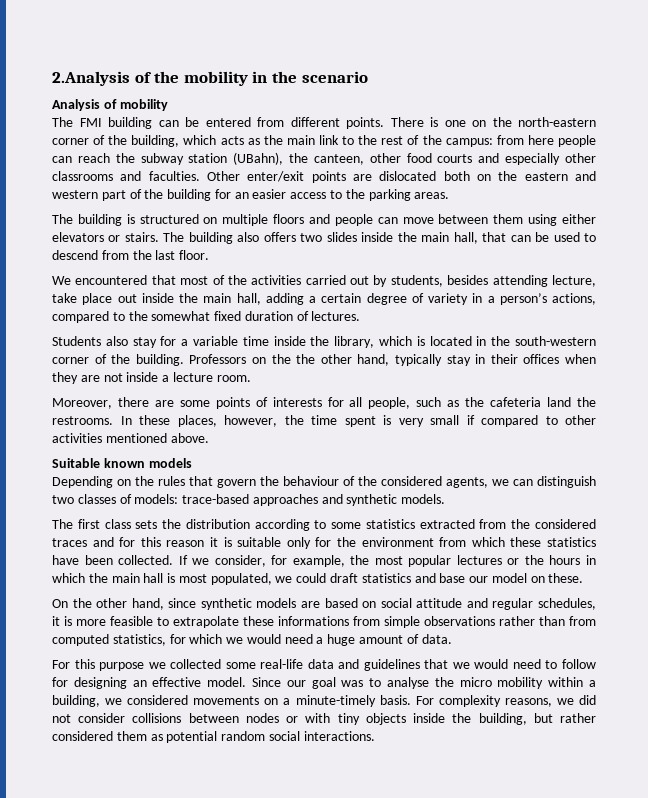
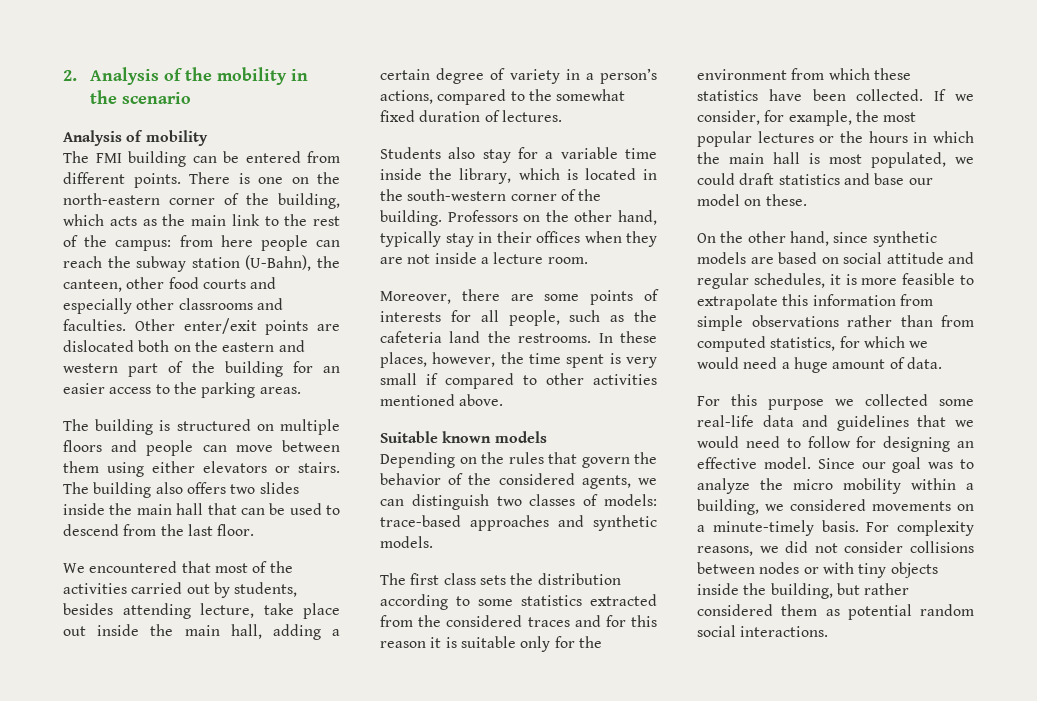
- 2.Analysis of the mobility in the scenario
+ 2. Analysis of the mobility in the scenario
- There is one on the north-eastern corner of the building, which acts as the main link to the rest of the campus: from here people can reach the subway station (UBahn), the canteen, other food courts and especially other classrooms and faculties.
+ There is one on the north-eastern corner of the building, which acts as the main link to the rest of the campus: from here people can reach the subway station (U-Bahn), the canteen, other food courts and especially other classrooms and faculties.
- The building also offers two slides inside the main hall, that can be used to descend from the last floor.
+ The building also offers two slides inside the main hall that can be used to descend from the last floor.
- Professors on the the other hand, typically stay in their offices when they are not inside a lecture room.
+ Professors on the other hand, typically stay in their offices when they are not inside a lecture room.
- Depending on the rules that govern the behaviour of the considered agents, we can distinguish two classes of models: trace-based approaches and synthetic models.
+ Depending on the rules that govern the behavior of the considered agents, we can distinguish two classes of models: trace-based approaches and synthetic models.
- On the other hand, since synthetic models are based on social attitude and regular schedules, it is more feasible to extrapolate these informations from simple observations rather than from computed statistics, for which we would need a huge amount of data.
+ On the other hand, since synthetic models are based on social attitude and regular schedules, it is more feasible to extrapolate this information from simple observations rather than from computed statistics, for which we would need a huge amount of data.
- Since our goal was to analyse the micro mobility within a building, we considered movements on a minute-timely basis.
+ Since our goal was to analyze the micro mobility within a building, we considered movements on a minute-timely basis.

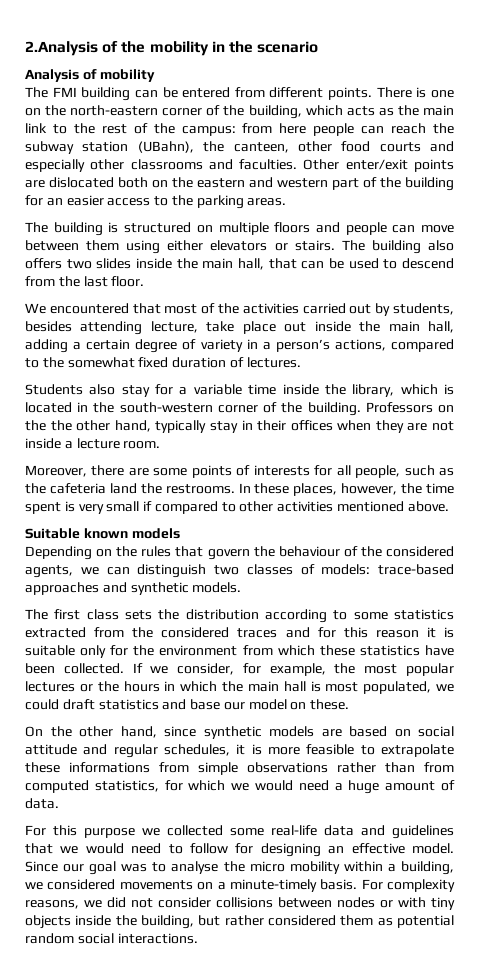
- 2. Analysis of the mobility in the scenario
+ 2.Analysis of the mobility in the scenario
- There is one on the north-eastern corner of the building, which acts as the main link to the rest of the campus: from here people can reach the subway station (U-Bahn), the canteen, other food courts and especially other classrooms and faculties.
+ There is one on the north-eastern corner of the building, which acts as the main link to the rest of the campus: from here people can reach the subway station (UBahn), the canteen, other food courts and especially other classrooms and faculties.
- The building also offers two slides inside the main hall that can be used to descend from the last floor.
+ The building also offers two slides inside the main hall, that can be used to descend from the last floor.
- Professors on the other hand, typically stay in their offices when they are not inside a lecture room.
+ Professors on the the other hand, typically stay in their offices when they are not inside a lecture room.
- Depending on the rules that govern the behavior of the considered agents, we can distinguish two classes of models: trace-based approaches and synthetic models.
+ Depending on the rules that govern the behaviour of the considered agents, we can distinguish two classes of models: trace-based approaches and synthetic models.
- On the other hand, since synthetic models are based on social attitude and regular schedules, it is more feasible to extrapolate this information from simple observations rather than from computed statistics, for which we would need a huge amount of data.
+ On the other hand, since synthetic models are based on social attitude and regular schedules, it is more feasible to extrapolate these informations from simple observations rather than from computed statistics, for which we would need a huge amount of data.
- Since our goal was to analyze the micro mobility within a building, we considered movements on a minute-timely basis.
+ Since our goal was to analyse the micro mobility within a building, we considered movements on a minute-timely basis.

